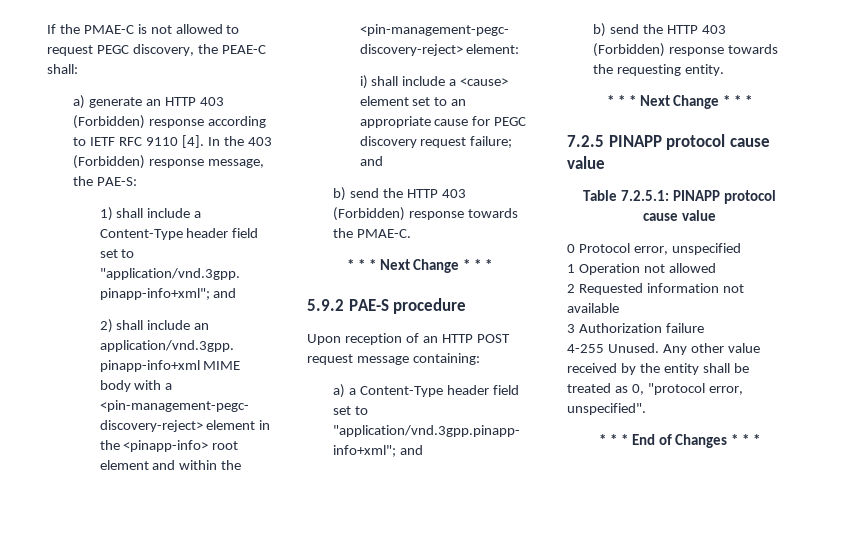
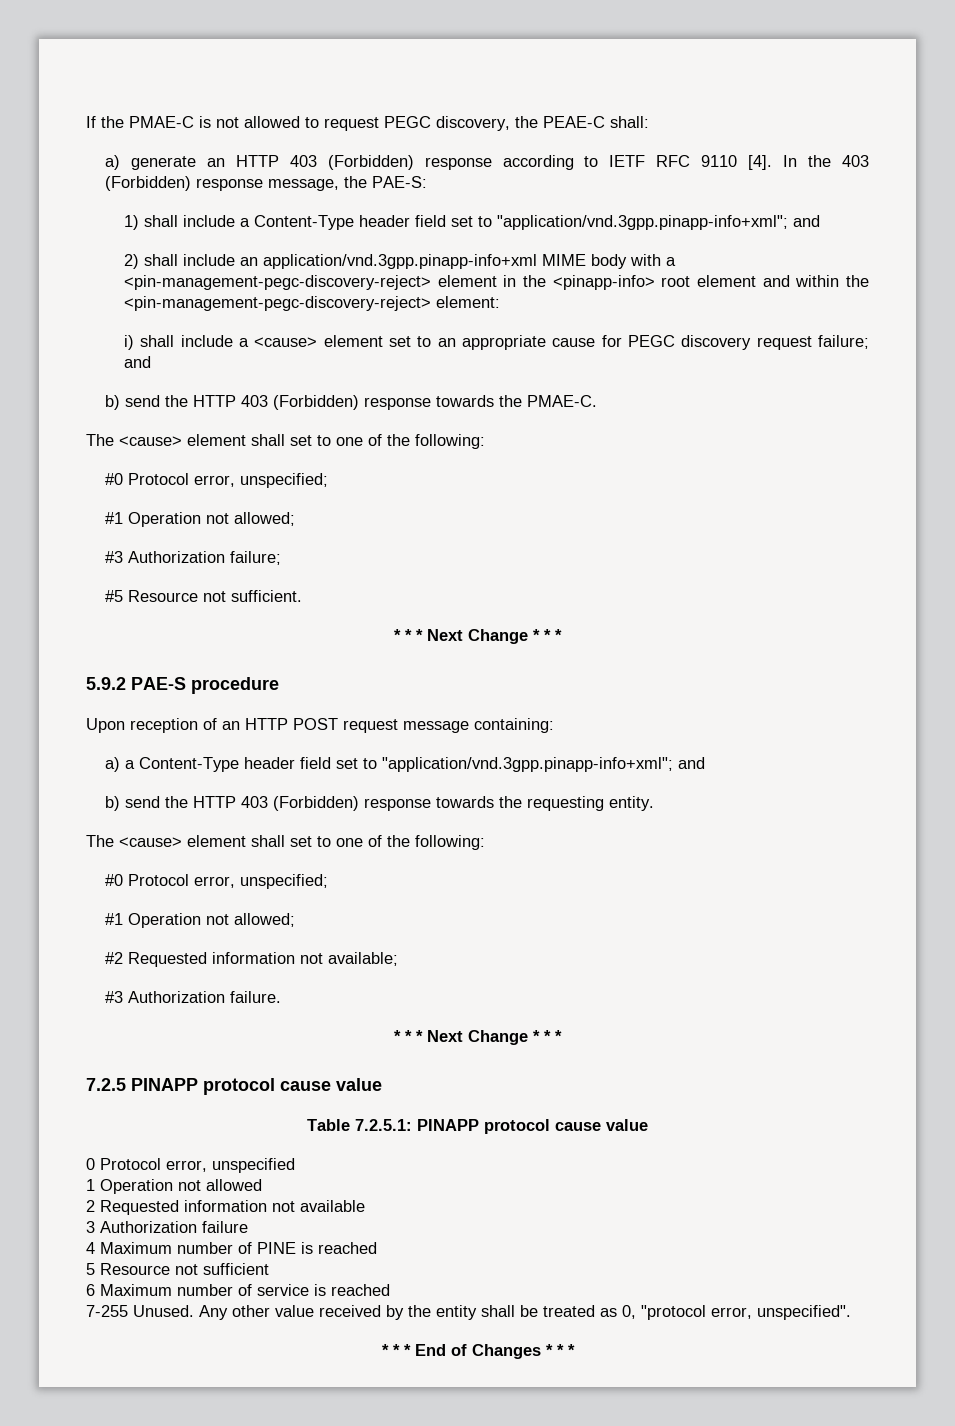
  b) send the HTTP 403 (Forbidden) response towards the PMAE-C.
+ The <cause> element shall set to one of the following:
+ #0 Protocol error, unspecified;
+ #1 Operation not allowed;
+ #3 Authorization failure;
+ #5 Resource not sufficient.
  b) send the HTTP 403 (Forbidden) response towards the requesting entity.
+ The <cause> element shall set to one of the following:
+ #0 Protocol error, unspecified;
+ #1 Operation not allowed;
+ #2 Requested information not available;
+ #3 Authorization failure.
- 4-255 Unused.
+ 4 Maximum number of PINE is reached
+ 5 Resource not sufficient
+ 6 Maximum number of service is reached
+ 7-255 Unused.

